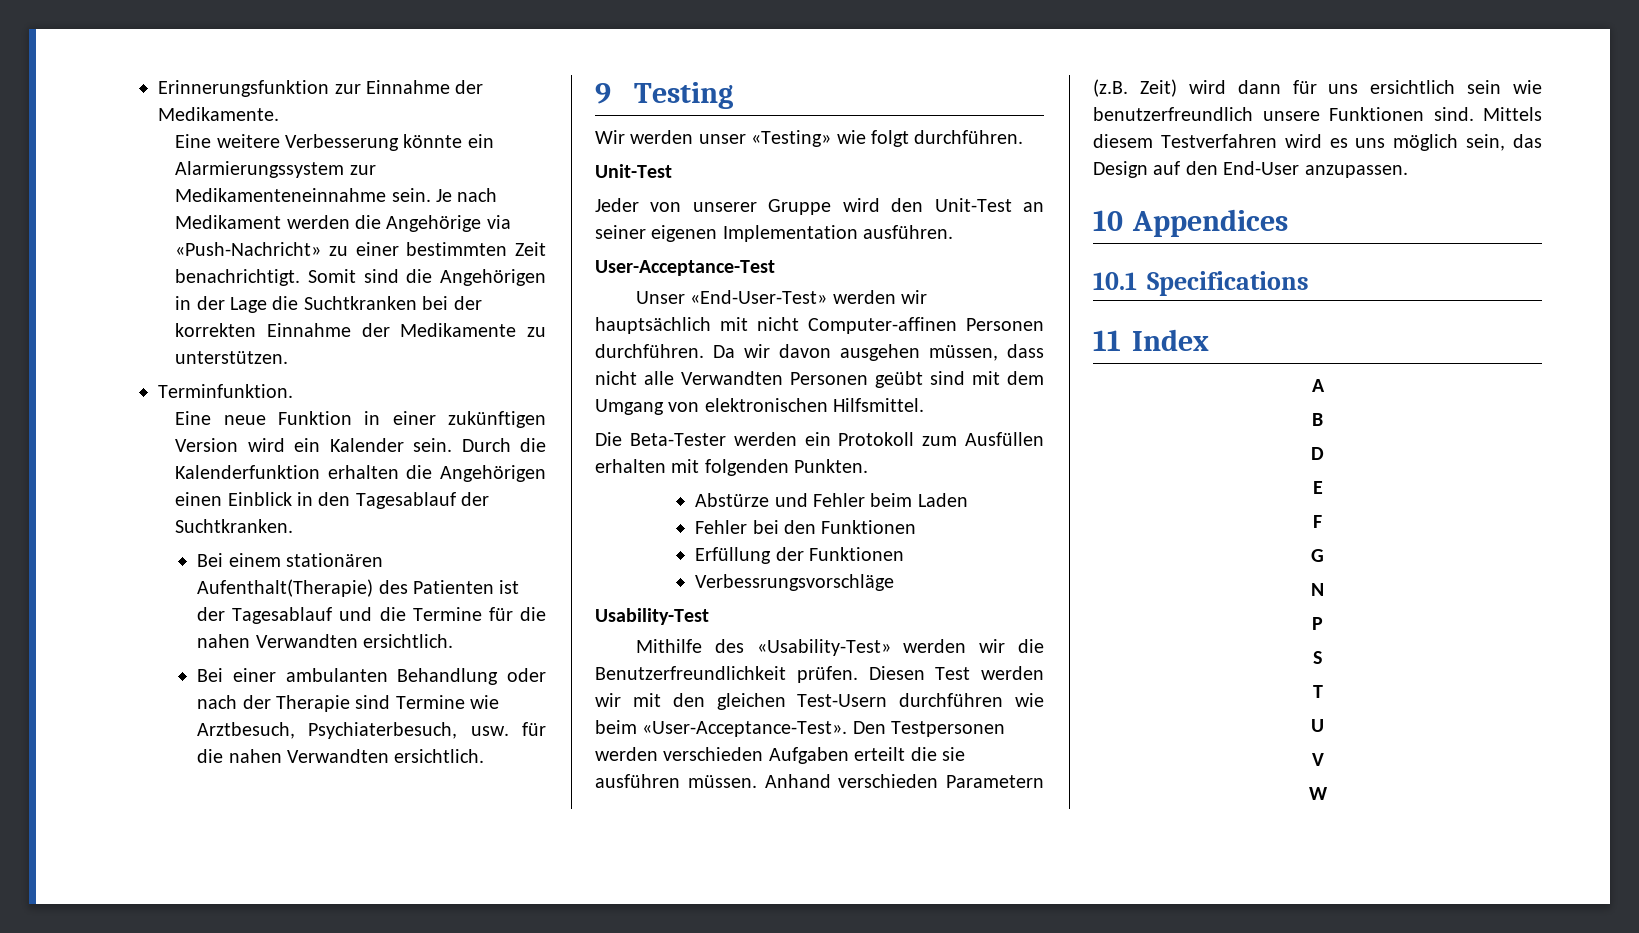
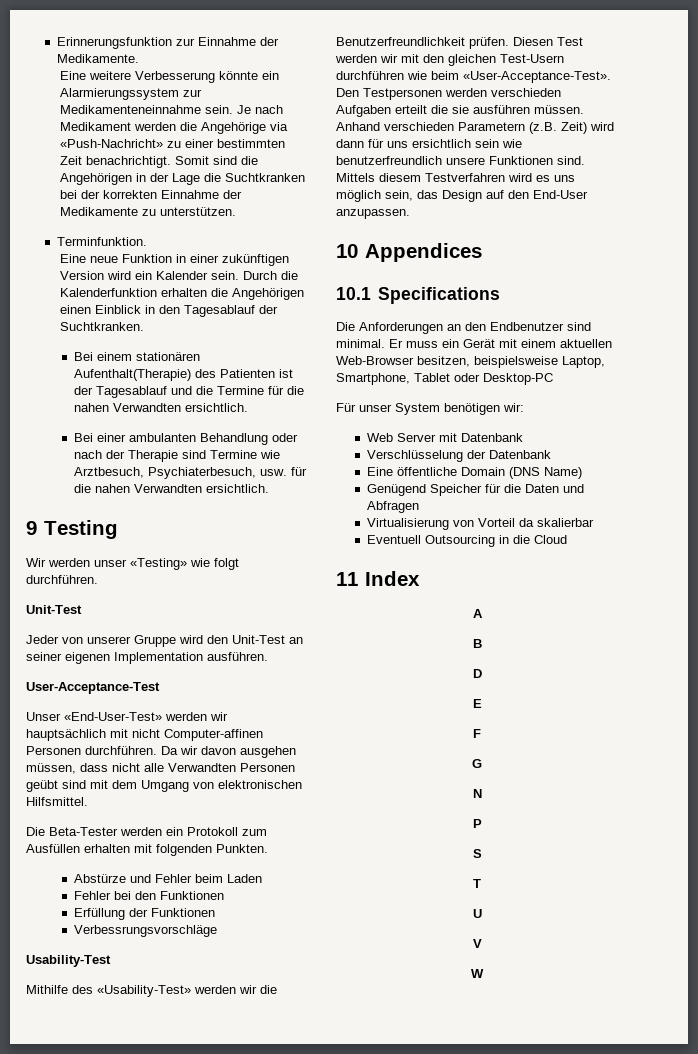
+ Die Anforderungen an den Endbenutzer sind minimal. Er muss ein Gerät mit einem aktuellen Web-Browser besitzen, beispielsweise Laptop, Smartphone, Tablet oder Desktop-PC
+ Für unser System benötigen wir:
+ Web Server mit Datenbank
+ Verschlüsselung der Datenbank
+ Eine öffentliche Domain (DNS Name)
+ Genügend Speicher für die Daten und Abfragen
+ Virtualisierung von Vorteil da skalierbar
+ Eventuell Outsourcing in die Cloud

